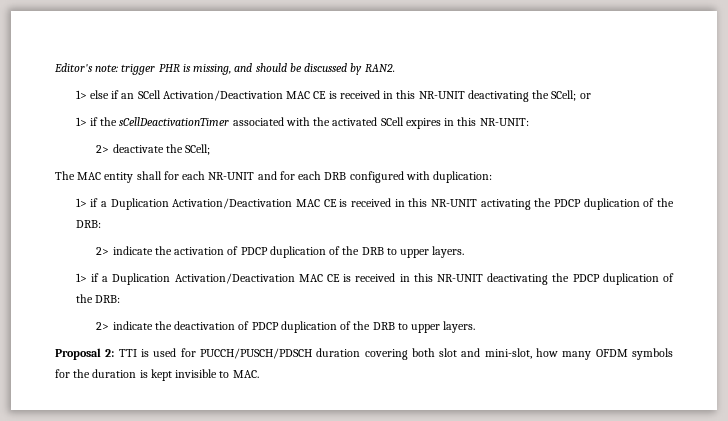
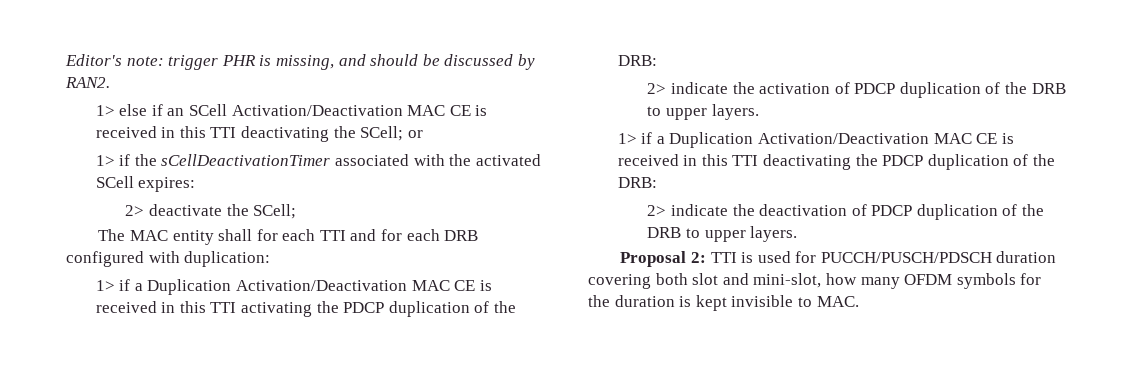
- 1> else if an SCell Activation/Deactivation MAC CE is received in this NR-UNIT deactivating the SCell; or
+ 1> else if an SCell Activation/Deactivation MAC CE is received in this TTI deactivating the SCell; or
- 1> if the sCellDeactivationTimer associated with the activated SCell expires in this NR-UNIT:
+ 1> if the sCellDeactivationTimer associated with the activated SCell expires:
- The MAC entity shall for each NR-UNIT and for each DRB configured with duplication:
+ The MAC entity shall for each TTI and for each DRB configured with duplication:
- 1> if a Duplication Activation/Deactivation MAC CE is received in this NR-UNIT activating the PDCP duplication of the DRB:
+ 1> if a Duplication Activation/Deactivation MAC CE is received in this TTI activating the PDCP duplication of the DRB:
- 1> if a Duplication Activation/Deactivation MAC CE is received in this NR-UNIT deactivating the PDCP duplication of the DRB:
+ 1> if a Duplication Activation/Deactivation MAC CE is received in this TTI deactivating the PDCP duplication of the DRB:

